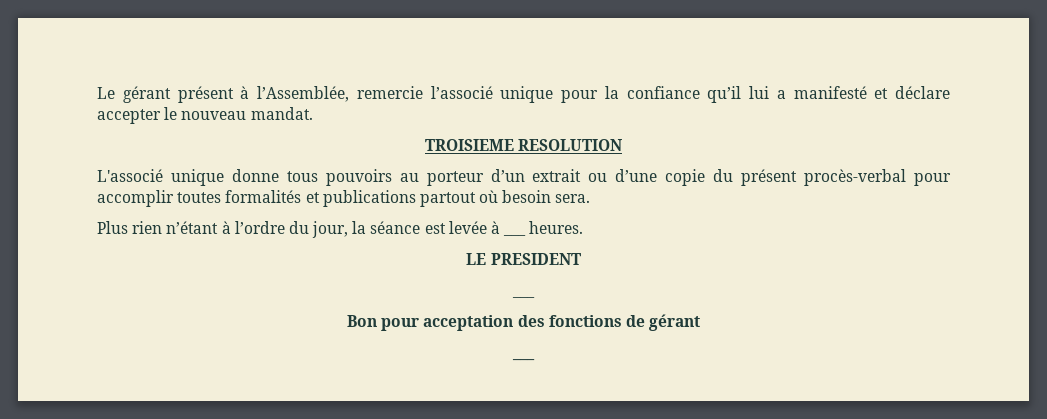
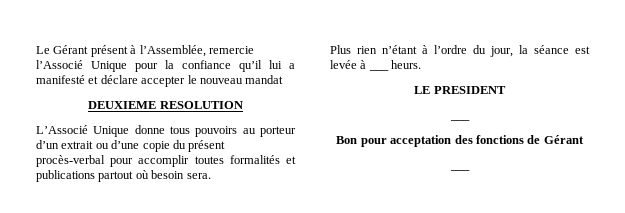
- Le gérant présent à l’Assemblée, remercie l’associé unique pour la confiance qu’il lui a manifesté et déclare accepter le nouveau mandat.
- TROISIEME RESOLUTION
+ Le Gérant présent à l’Assemblée, remercie l’Associé Unique pour la confiance qu’il lui a manifesté et déclare accepter le nouveau mandat
+ DEUXIEME RESOLUTION
- L'associé unique donne tous pouvoirs au porteur d’un extrait ou d’une copie du présent procès-verbal pour accomplir toutes formalités et publications partout où besoin sera.
+ L’Associé Unique donne tous pouvoirs au porteur d’un extrait ou d’une copie du présent procès-verbal pour accomplir toutes formalités et publications partout où besoin sera.
- Plus rien n’étant à l’ordre du jour, la séance est levée à ___ heures.
+ Plus rien n’étant à l’ordre du jour, la séance est levée à ___ heurs.
- Bon pour acceptation des fonctions de gérant
+ Bon pour acceptation des fonctions de Gérant

